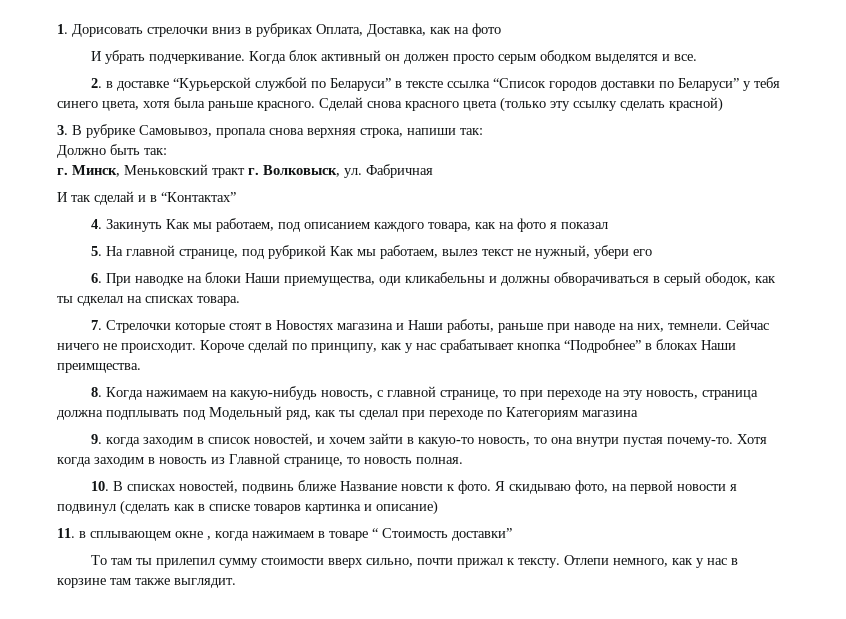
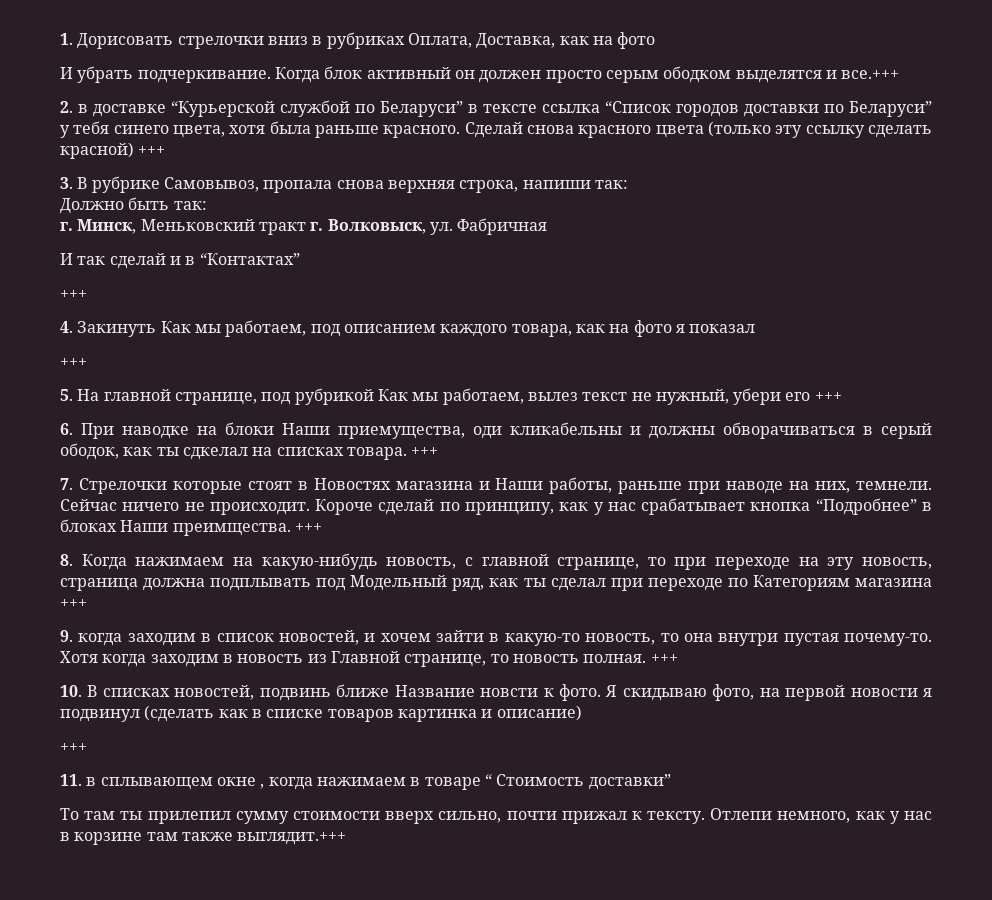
- Когда блок активный он должен просто серым ободком выделятся и все.
+ Когда блок активный он должен просто серым ободком выделятся и все.+++
- Сделай снова красного цвета (только эту ссылку сделать красной)
+ Сделай снова красного цвета (только эту ссылку сделать красной) +++
  И так сделай и в “Контактах”
+ +++
  4. Закинуть Как мы работаем, под описанием каждого товара, как на фото я показал
+ +++
- 5. На главной странице, под рубрикой Как мы работаем, вылез текст не нужный, убери его
+ 5. На главной странице, под рубрикой Как мы работаем, вылез текст не нужный, убери его +++
- 6. При наводке на блоки Наши приемущества, оди кликабельны и должны обворачиваться в серый ободок, как ты сдкелал на списках товара.
+ 6. При наводке на блоки Наши приемущества, оди кликабельны и должны обворачиваться в серый ободок, как ты сдкелал на списках товара. +++
- Короче сделай по принципу, как у нас срабатывает кнопка “Подробнее” в блоках Наши преимщества.
+ Короче сделай по принципу, как у нас срабатывает кнопка “Подробнее” в блоках Наши преимщества. +++
- 8. Когда нажимаем на какую-нибудь новость, с главной странице, то при переходе на эту новость, страница должна подплывать под Модельный ряд, как ты сделал при переходе по Категориям магазина
+ 8. Когда нажимаем на какую-нибудь новость, с главной странице, то при переходе на эту новость, страница должна подплывать под Модельный ряд, как ты сделал при переходе по Категориям магазина +++
- Хотя когда заходим в новость из Главной странице, то новость полная.
+ Хотя когда заходим в новость из Главной странице, то новость полная. +++
  Я скидываю фото, на первой новости я подвинул (сделать как в списке товаров картинка и описание)
+ +++
- Отлепи немного, как у нас в корзине там также выглядит.
+ Отлепи немного, как у нас в корзине там также выглядит.+++

